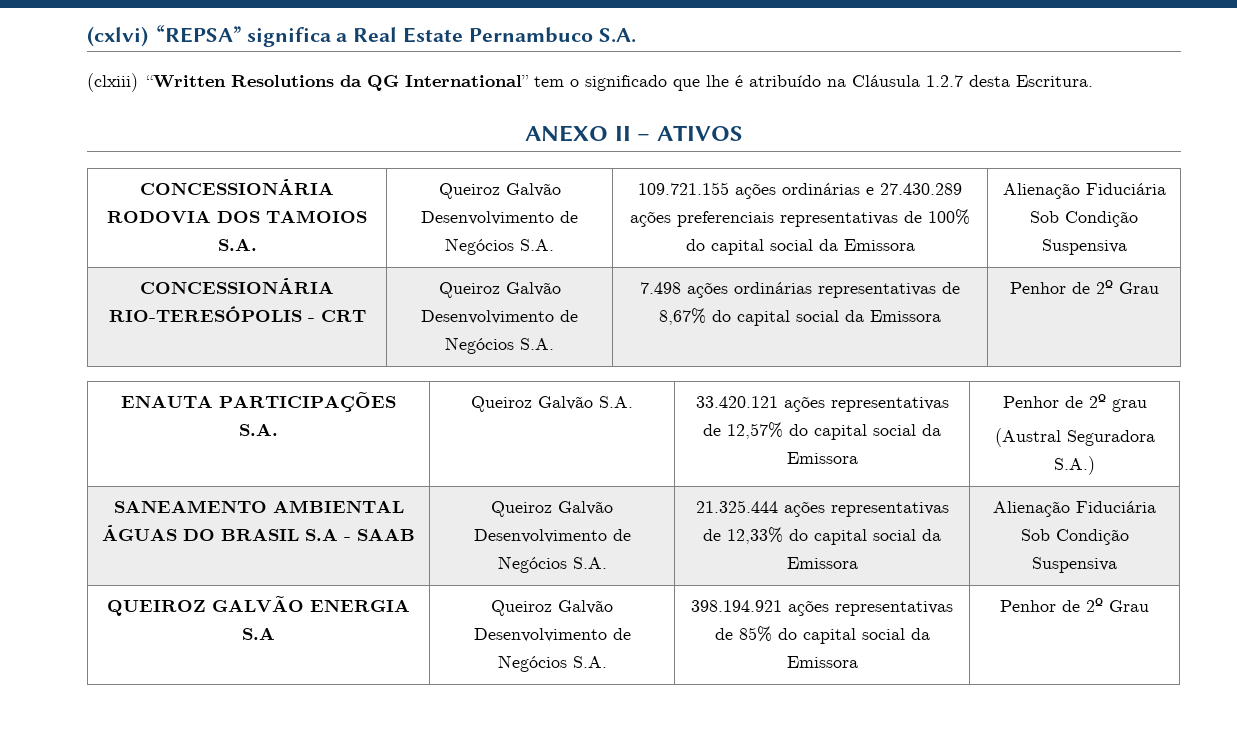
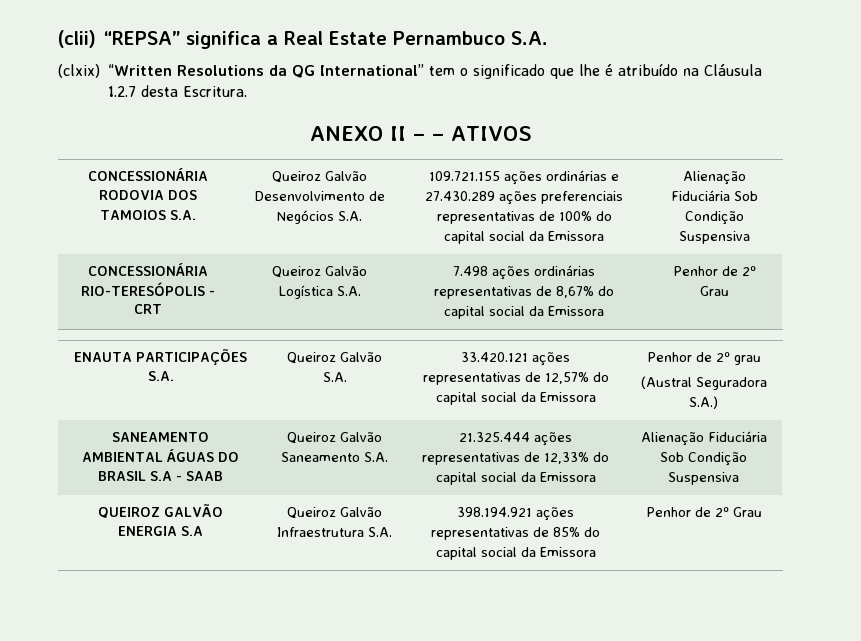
- (cxlvi) “REPSA” significa a Real Estate Pernambuco S.A.
+ (clii) “REPSA” significa a Real Estate Pernambuco S.A.
- (clxiii) “Written Resolutions da QG International” tem o significado que lhe é atribuído na Cláusula 1.2.7 desta Escritura.
+ (clxix) “Written Resolutions da QG International” tem o significado que lhe é atribuído na Cláusula 1.2.7 desta Escritura.
- ANEXO II – ATIVOS
+ ANEXO II – – ATIVOS
- CONCESSIONÁRIA RIO-TERESÓPOLIS - CRT | Queiroz Galvão Desenvolvimento de Negócios S.A. | 7.498 ações ordinárias representativas de 8,67% do capital social da Emissora | Penhor de 2º Grau
+ CONCESSIONÁRIA RIO-TERESÓPOLIS - CRT | Queiroz Galvão Logística S.A. | 7.498 ações ordinárias representativas de 8,67% do capital social da Emissora | Penhor de 2º Grau
- SANEAMENTO AMBIENTAL ÁGUAS DO BRASIL S.A - SAAB | Queiroz Galvão Desenvolvimento de Negócios S.A. | 21.325.444 ações representativas de 12,33% do capital social da Emissora | Alienação Fiduciária Sob Condição Suspensiva
+ SANEAMENTO AMBIENTAL ÁGUAS DO BRASIL S.A - SAAB | Queiroz Galvão Saneamento S.A. | 21.325.444 ações representativas de 12,33% do capital social da Emissora | Alienação Fiduciária Sob Condição Suspensiva
- QUEIROZ GALVÃO ENERGIA S.A | Queiroz Galvão Desenvolvimento de Negócios S.A. | 398.194.921 ações representativas de 85% do capital social da Emissora | Penhor de 2º Grau
+ QUEIROZ GALVÃO ENERGIA S.A | Queiroz Galvão Infraestrutura S.A. | 398.194.921 ações representativas de 85% do capital social da Emissora | Penhor de 2º Grau

